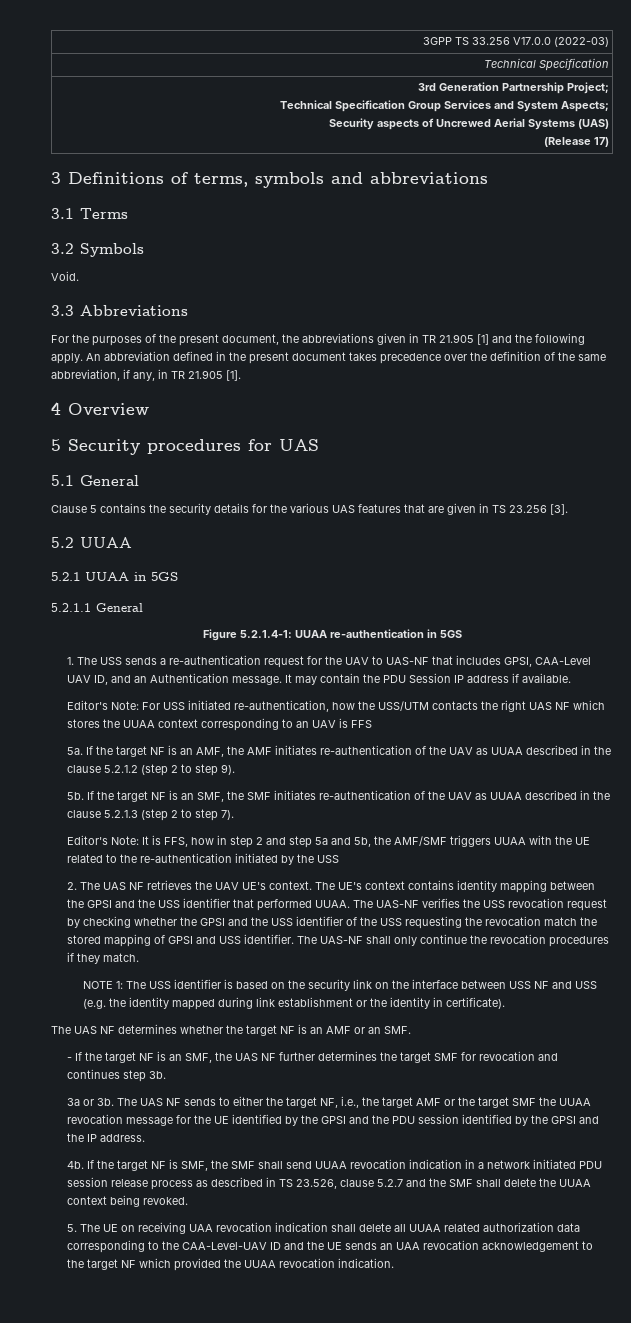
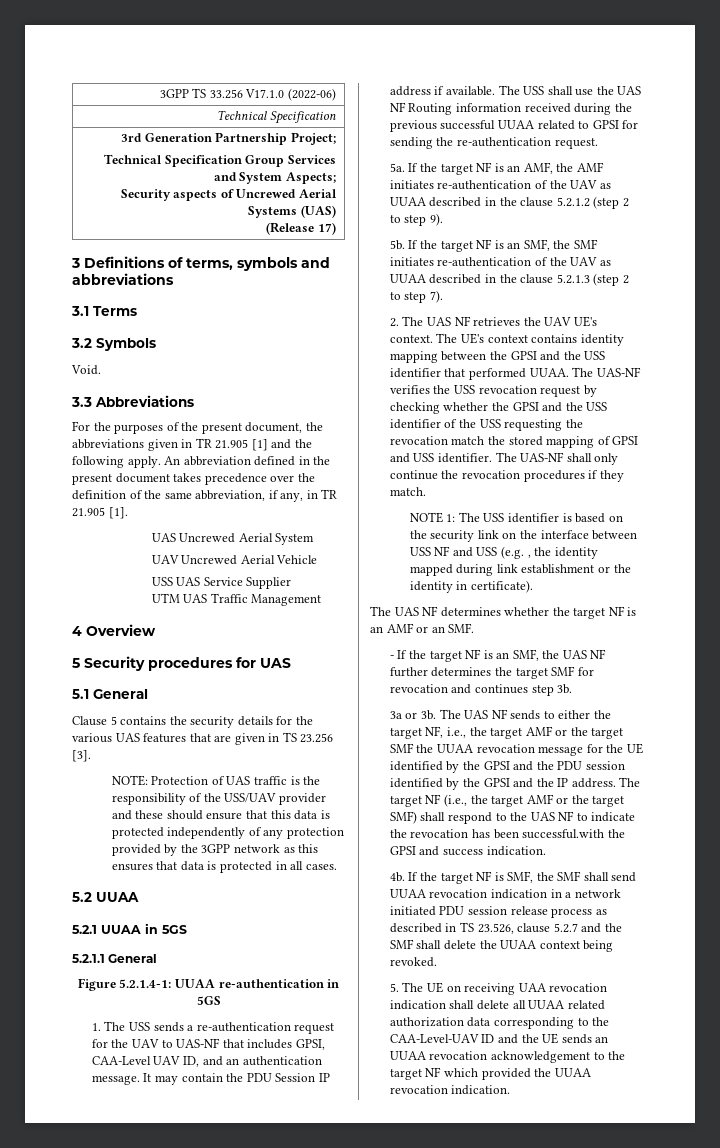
- 3GPP TS 33.256 V17.0.0 (2022-03)
+ 3GPP TS 33.256 V17.1.0 (2022-06)
+ UAS Uncrewed Aerial System
+ UAV Uncrewed Aerial Vehicle
+ USS UAS Service Supplier
+ UTM UAS Traffic Management
+ NOTE: Protection of UAS traffic is the responsibility of the USS/UAV provider and these should ensure that this data is protected independently of any protection provided by the 3GPP network as this ensures that data is protected in all cases.
- 1. The USS sends a re-authentication request for the UAV to UAS-NF that includes GPSI, CAA-Level UAV ID, and an Authentication message.
+ 1. The USS sends a re-authentication request for the UAV to UAS-NF that includes GPSI, CAA-Level UAV ID, and an authentication message.
- It may contain the PDU Session IP address if available.
- Editor's Note: For USS initiated re-authentication, how the USS/UTM contacts the right UAS NF which stores the UUAA context corresponding to an UAV is FFS
+ It may contain the PDU Session IP address if available. The USS shall use the UAS NF Routing information received during the previous successful UUAA related to GPSI for sending the re-authentication request.
- Editor's Note: It is FFS, how in step 2 and step 5a and 5b, the AMF/SMF triggers UUAA with the UE related to the re-authentication initiated by the USS
- NOTE 1: The USS identifier is based on the security link on the interface between USS NF and USS (e.g. the identity mapped during link establishment or the identity in certificate).
+ NOTE 1: The USS identifier is based on the security link on the interface between USS NF and USS (e.g. , the identity mapped during link establishment or the identity in certificate).
+ The target NF (i.e., the target AMF or the target SMF) shall respond to the UAS NF to indicate the revocation has been successful.with the GPSI and success indication.
- 5. The UE on receiving UAA revocation indication shall delete all UUAA related authorization data corresponding to the CAA-Level-UAV ID and the UE sends an UAA revocation acknowledgement to the target NF which provided the UUAA revocation indication.
+ 5. The UE on receiving UAA revocation indication shall delete all UUAA related authorization data corresponding to the CAA-Level-UAV ID and the UE sends an UUAA revocation acknowledgement to the target NF which provided the UUAA revocation indication.

